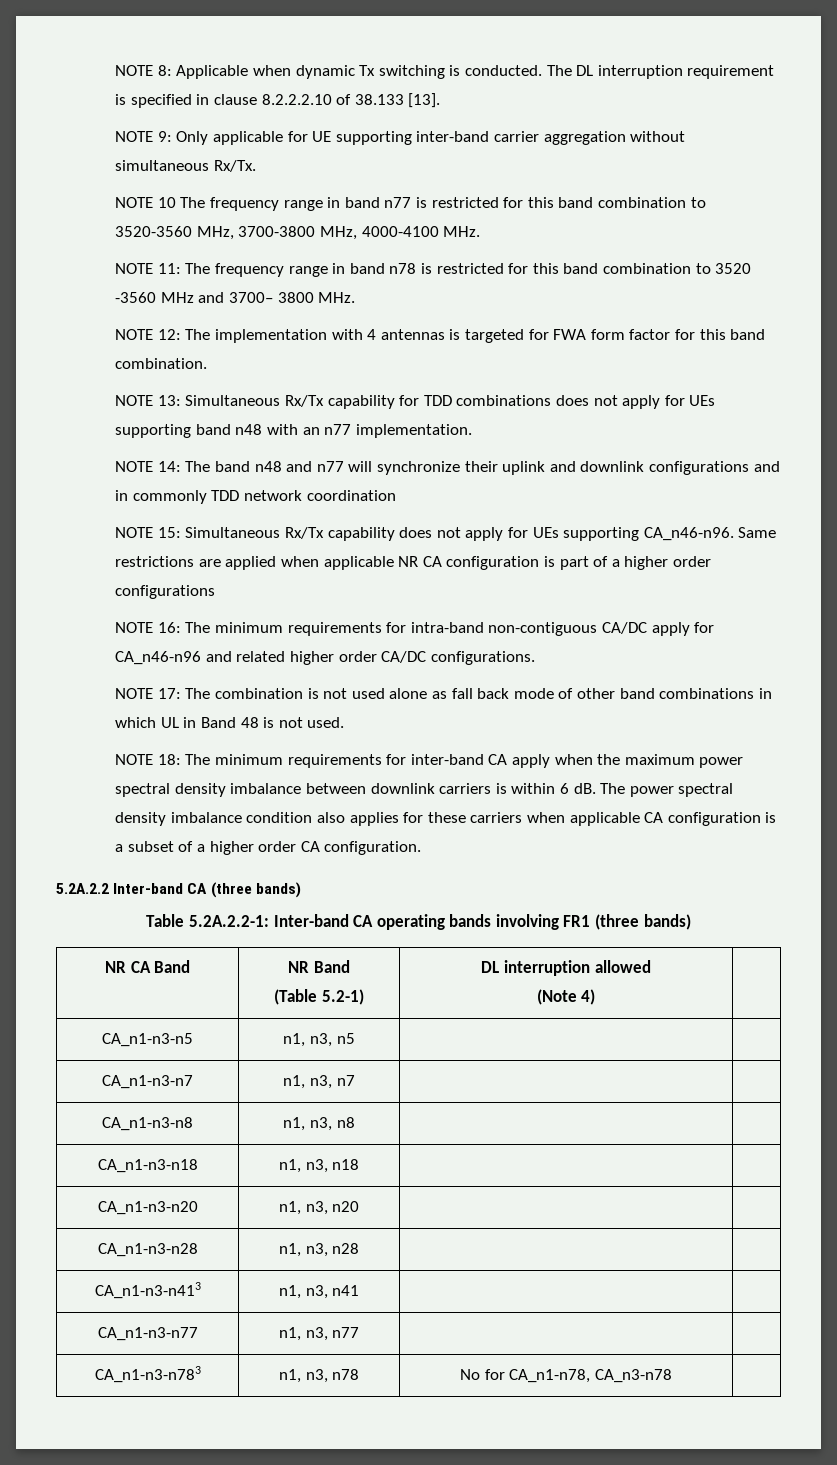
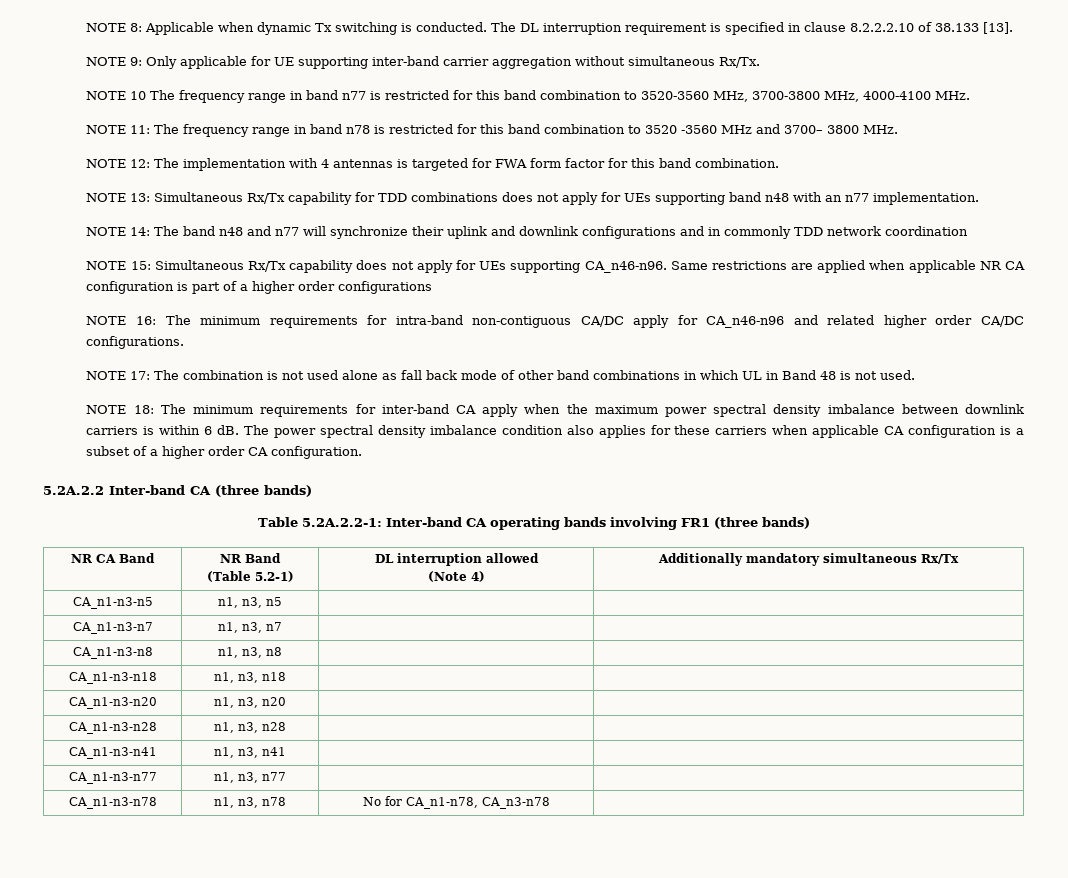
  NR CA Band | NR Band
  (Table 5.2-1) | DL interruption allowed
- (Note 4) |
+ (Note 4) | Additionally mandatory simultaneous Rx/Tx
- CA_n1-n3-n413 | n1, n3, n41 | |
+ CA_n1-n3-n41 | n1, n3, n41 | |
- CA_n1-n3-n783 | n1, n3, n78 | No for CA_n1-n78, CA_n3-n78 |
+ CA_n1-n3-n78 | n1, n3, n78 | No for CA_n1-n78, CA_n3-n78 |

